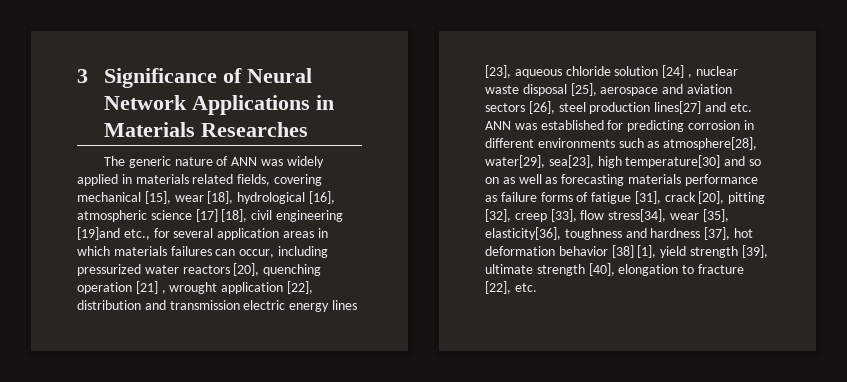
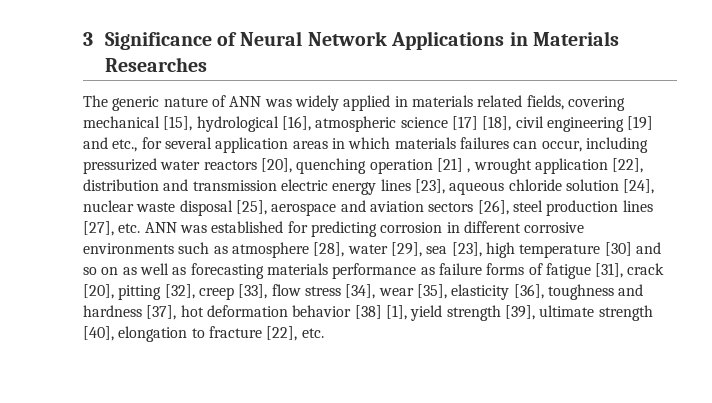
- The generic nature of ANN was widely applied in materials related fields, covering mechanical [15], wear [18], hydrological [16], atmospheric science [17] [18], civil engineering [19]and etc., for several application areas in which materials failures can occur, including pressurized water reactors [20], quenching operation [21] , wrought application [22], distribution and transmission electric energy lines [23], aqueous chloride solution [24] , nuclear waste disposal [25], aerospace and aviation sectors [26], steel production lines[27] and etc. ANN was established for predicting corrosion in different environments such as atmosphere[28], water[29], sea[23], high temperature[30] and so on as well as forecasting materials performance as failure forms of fatigue [31], crack [20], pitting [32], creep [33], flow stress[34], wear [35], elasticity[36], toughness and hardness [37], hot deformation behavior [38] [1], yield strength [39], ultimate strength [40], elongation to fracture [22], etc.
+ The generic nature of ANN was widely applied in materials related fields, covering mechanical [15], hydrological [16], atmospheric science [17] [18], civil engineering [19] and etc., for several application areas in which materials failures can occur, including pressurized water reactors [20], quenching operation [21] , wrought application [22], distribution and transmission electric energy lines [23], aqueous chloride solution [24], nuclear waste disposal [25], aerospace and aviation sectors [26], steel production lines [27], etc. ANN was established for predicting corrosion in different corrosive environments such as atmosphere [28], water [29], sea [23], high temperature [30] and so on as well as forecasting materials performance as failure forms of fatigue [31], crack [20], pitting [32], creep [33], flow stress [34], wear [35], elasticity [36], toughness and hardness [37], hot deformation behavior [38] [1], yield strength [39], ultimate strength [40], elongation to fracture [22], etc.

